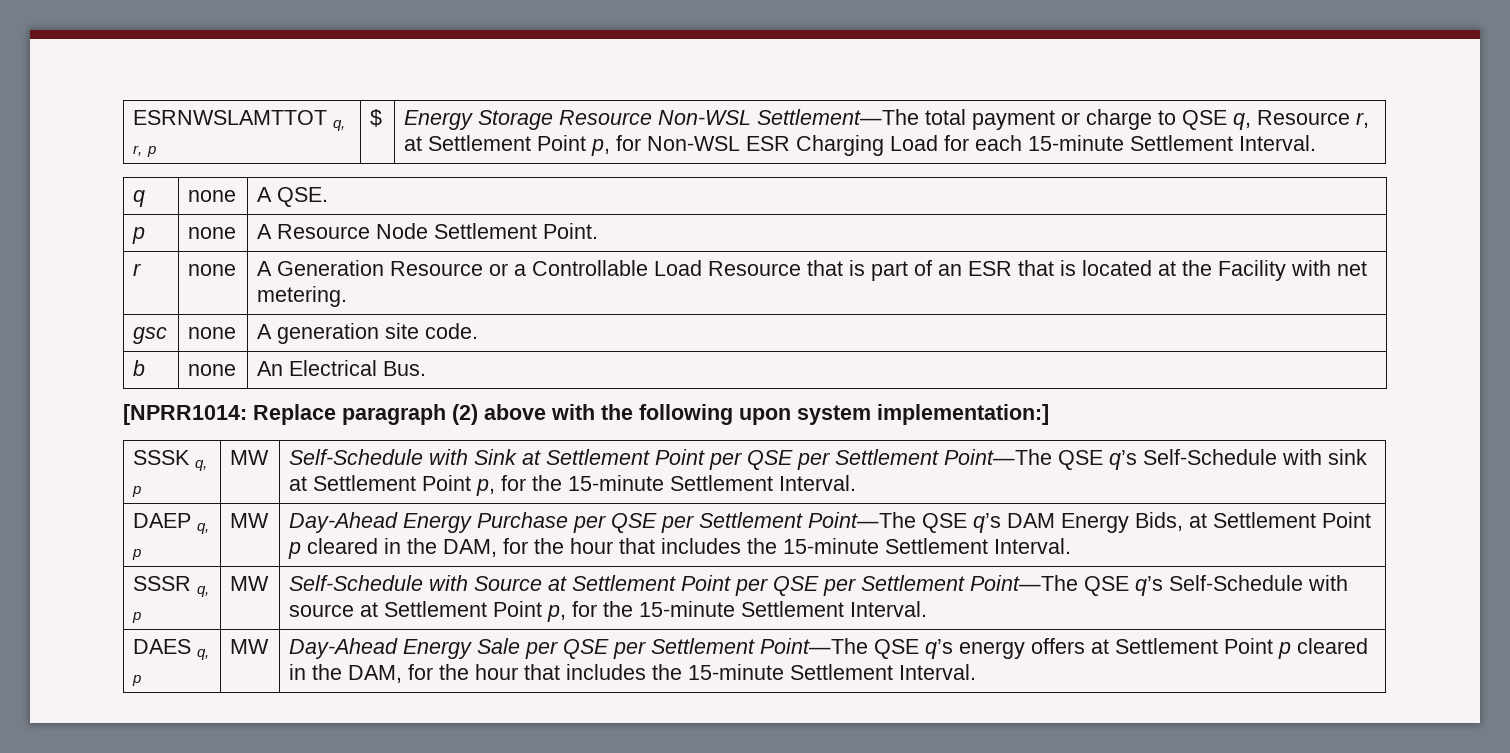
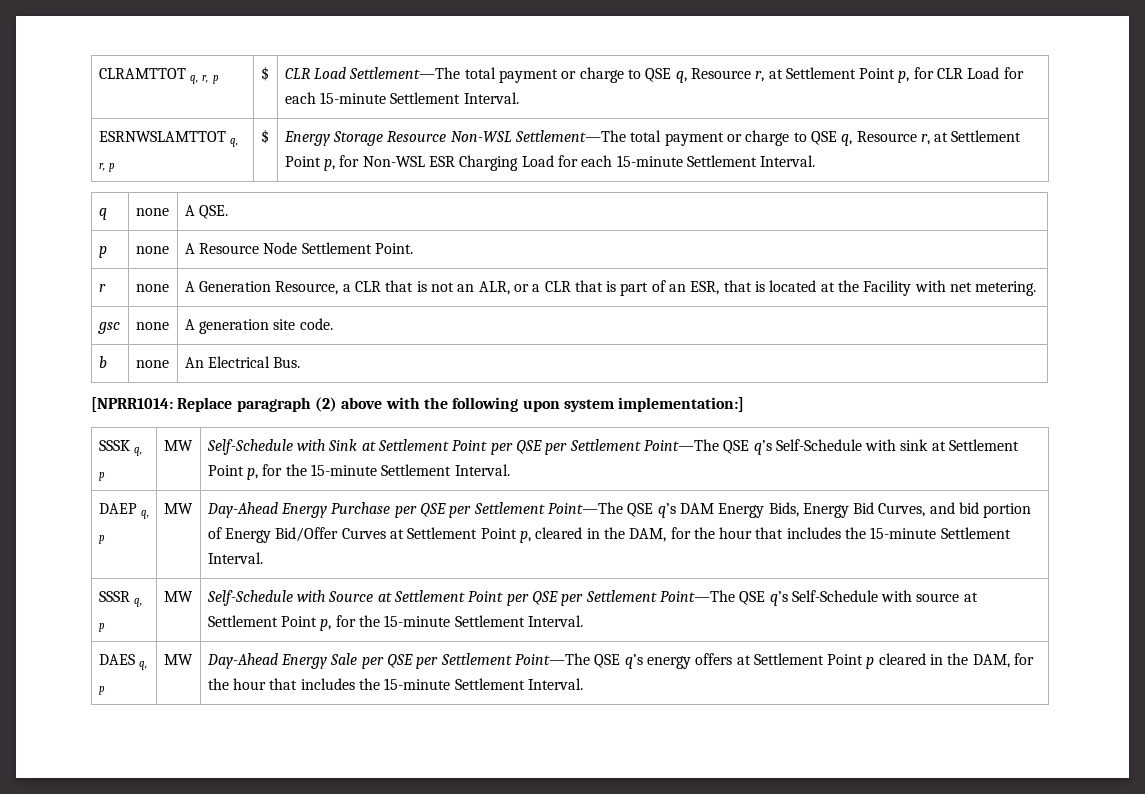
+ CLRAMTTOT q, r, p | $ | CLR Load Settlement—The total payment or charge to QSE q, Resource r, at Settlement Point p, for CLR Load for each 15-minute Settlement Interval.
- r | none | A Generation Resource or a Controllable Load Resource that is part of an ESR that is located at the Facility with net metering.
+ r | none | A Generation Resource, a CLR that is not an ALR, or a CLR that is part of an ESR, that is located at the Facility with net metering.
- Day-Ahead Energy Purchase per QSE per Settlement Point—The QSE q’s DAM Energy Bids, at Settlement Point p cleared in the DAM, for the hour that includes the 15-minute Settlement Interval.
+ Day-Ahead Energy Purchase per QSE per Settlement Point—The QSE q’s DAM Energy Bids, Energy Bid Curves, and bid portion of Energy Bid/Offer Curves at Settlement Point p, cleared in the DAM, for the hour that includes the 15-minute Settlement Interval.

